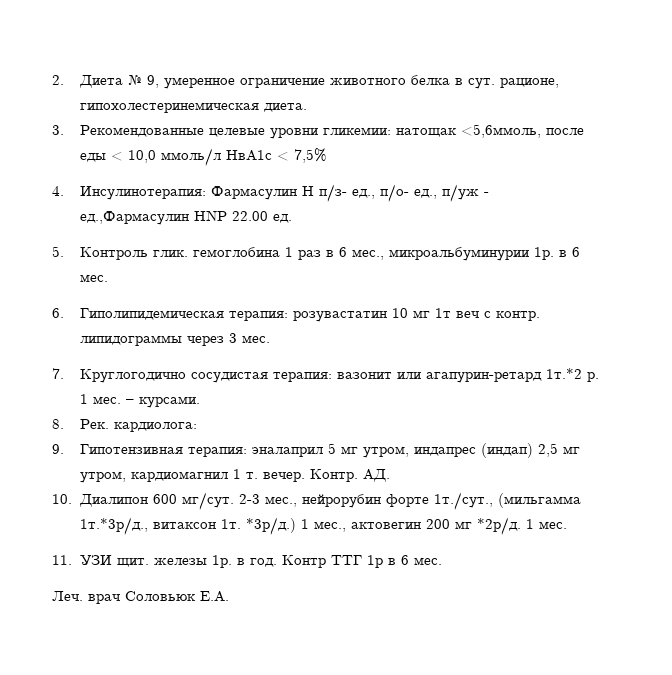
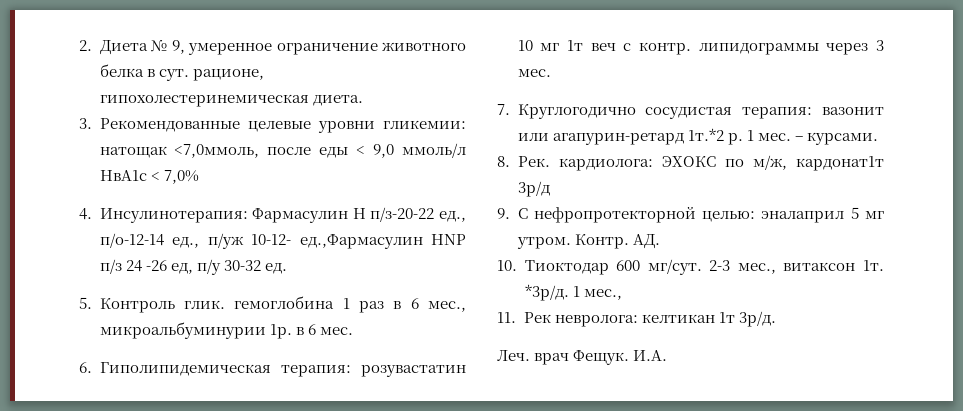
- 3. Рекомендованные целевые уровни гликемии: натощак <5,6ммоль, после еды < 10,0 ммоль/л НвА1с < 7,5%
+ 3. Рекомендованные целевые уровни гликемии: натощак <7,0ммоль, после еды < 9,0 ммоль/л НвА1с < 7,0%
- 4. Инсулинотерапия: Фармасулин Н п/з- ед., п/о- ед., п/уж - ед.,Фармасулин НNP 22.00 ед.
+ 4. Инсулинотерапия: Фармасулин Н п/з-20-22 ед., п/о-12-14 ед., п/уж 10-12- ед.,Фармасулин НNP п/з 24 -26 ед, п/у 30-32 ед.
- 8. Рек. кардиолога:
- 9. Гипотензивная терапия: эналаприл 5 мг утром, индапрес (индап) 2,5 мг утром, кардиомагнил 1 т. вечер.
+ 8. Рек. кардиолога: ЭХОКС по м/ж, кардонат1т 3р/д
+ 9. С нефропротекторной целью: эналаприл 5 мг утром.
- 10. Диалипон 600 мг/сут.
+ 10. Тиоктодар 600 мг/сут.
- 2-3 мес., нейрорубин форте 1т./сут., (мильгамма 1т.*3р/д., витаксон 1т.
+ 2-3 мес., витаксон 1т.
- *3р/д.)
+ *3р/д.
- 1 мес., актовегин 200 мг *2р/д. 1 мес.
- 11. УЗИ щит. железы 1р. в год. Контр ТТГ 1р в 6 мес.
+ 1 мес.,
+ 11. Рек невролога: келтикан 1т 3р/д.
- Леч. врач Соловьюк Е.А.
+ Леч. врач Фещук. И.А.

